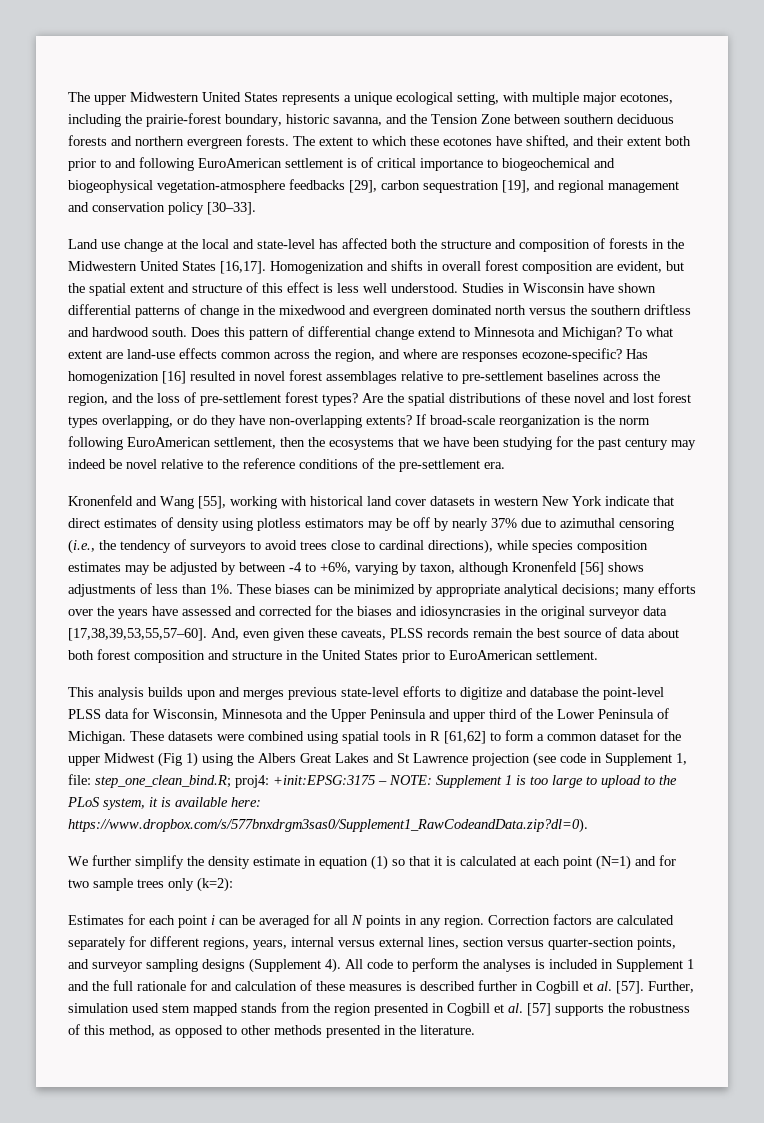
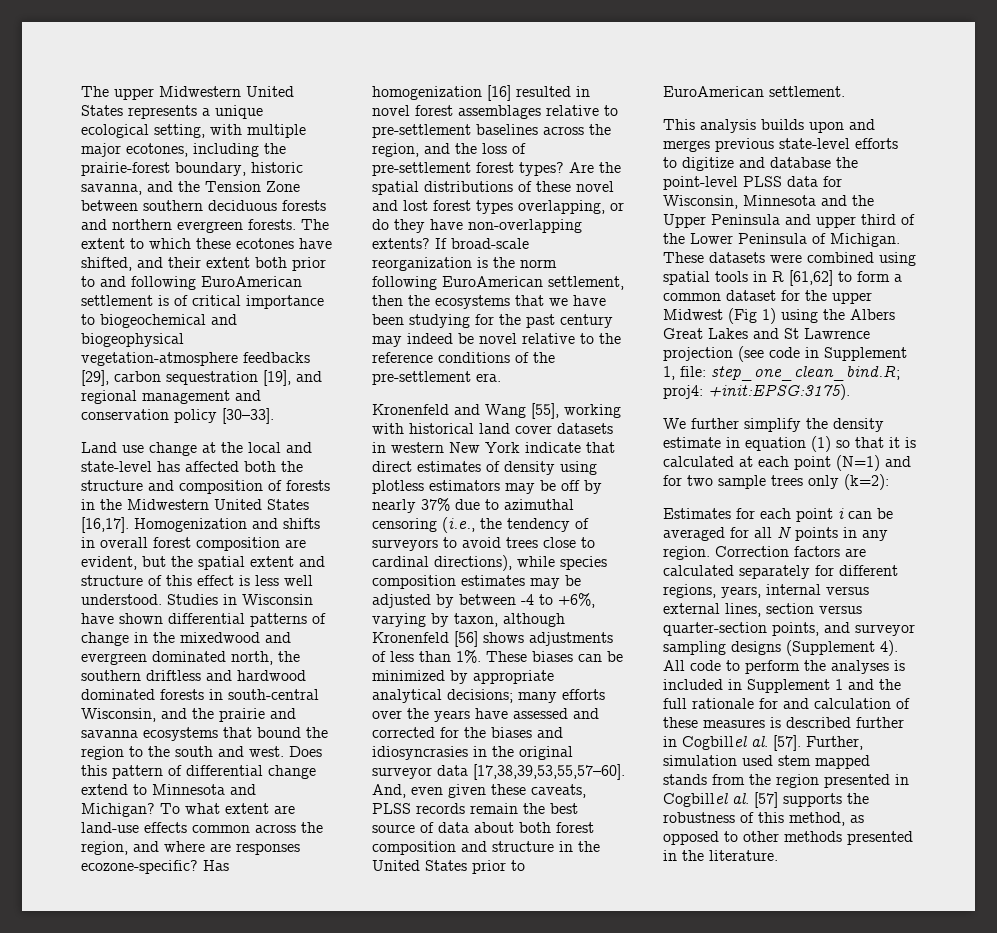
- Studies in Wisconsin have shown differential patterns of change in the mixedwood and evergreen dominated north versus the southern driftless and hardwood south.
+ Studies in Wisconsin have shown differential patterns of change in the mixedwood and evergreen dominated north, the southern driftless and hardwood dominated forests in south-central Wisconsin, and the prairie and savanna ecosystems that bound the region to the south and west.
- These datasets were combined using spatial tools in R [61,62] to form a common dataset for the upper Midwest (Fig 1) using the Albers Great Lakes and St Lawrence projection (see code in Supplement 1, file: step_one_clean_bind.R; proj4: +init:EPSG:3175 – NOTE: Supplement 1 is too large to upload to the PLoS system, it is available here: https://www.dropbox.com/s/577bnxdrgm3sas0/Supplement1_RawCodeandData.zip?dl=0).
+ These datasets were combined using spatial tools in R [61,62] to form a common dataset for the upper Midwest (Fig 1) using the Albers Great Lakes and St Lawrence projection (see code in Supplement 1, file: step_one_clean_bind.R; proj4: +init:EPSG:3175).
- All code to perform the analyses is included in Supplement 1 and the full rationale for and calculation of these measures is described further in Cogbill et al. [57].
+ All code to perform the analyses is included in Supplement 1 and the full rationale for and calculation of these measures is described further in Cogbillel al. [57].
- Further, simulation used stem mapped stands from the region presented in Cogbill et al. [57] supports the robustness of this method, as opposed to other methods presented in the literature.
+ Further, simulation used stem mapped stands from the region presented in Cogbillel al. [57] supports the robustness of this method, as opposed to other methods presented in the literature.

